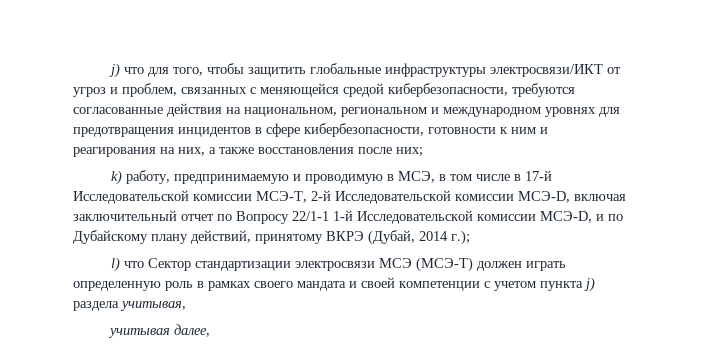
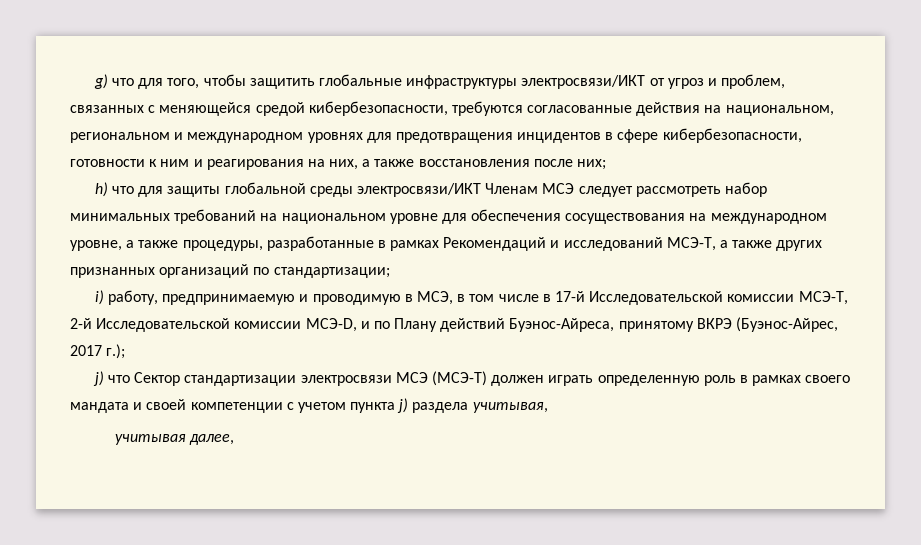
- j) что для того, чтобы защитить глобальные инфраструктуры электросвязи/ИКТ от угроз и проблем, связанных с меняющейся средой кибербезопасности, требуются согласованные действия на национальном, региональном и международном уровнях для предотвращения инцидентов в сфере кибербезопасности, готовности к ним и реагирования на них, а также восстановления после них;
+ g) что для того, чтобы защитить глобальные инфраструктуры электросвязи/ИКТ от угроз и проблем, связанных с меняющейся средой кибербезопасности, требуются согласованные действия на национальном, региональном и международном уровнях для предотвращения инцидентов в сфере кибербезопасности, готовности к ним и реагирования на них, а также восстановления после них;
- k) работу, предпринимаемую и проводимую в МСЭ, в том числе в 17-й Исследовательской комиссии МСЭ-T, 2-й Исследовательской комиссии МСЭ-D, включая заключительный отчет по Вопросу 22/1-1 1-й Исследовательской комиссии МСЭ-D, и по Дубайскому плану действий, принятому ВКРЭ (Дубай, 2014 г.);
+ h) что для защиты глобальной среды электросвязи/ИКТ Членам МСЭ следует рассмотреть набор минимальных требований на национальном уровне для обеспечения сосуществования на международном уровне, а также процедуры, разработанные в рамках Рекомендаций и исследований МСЭ-Т, а также других признанных организаций по стандартизации;
+ i) работу, предпринимаемую и проводимую в МСЭ, в том числе в 17-й Исследовательской комиссии МСЭ-T, 2-й Исследовательской комиссии МСЭ-D, и по Плану действий Буэнос-Айреса, принятому ВКРЭ (Буэнос-Айрес, 2017 г.);
- l) что Сектор стандартизации электросвязи МСЭ (МСЭ-Т) должен играть определенную роль в рамках своего мандата и своей компетенции с учетом пункта j) раздела учитывая,
+ j) что Сектор стандартизации электросвязи МСЭ (МСЭ-Т) должен играть определенную роль в рамках своего мандата и своей компетенции с учетом пункта j) раздела учитывая,

